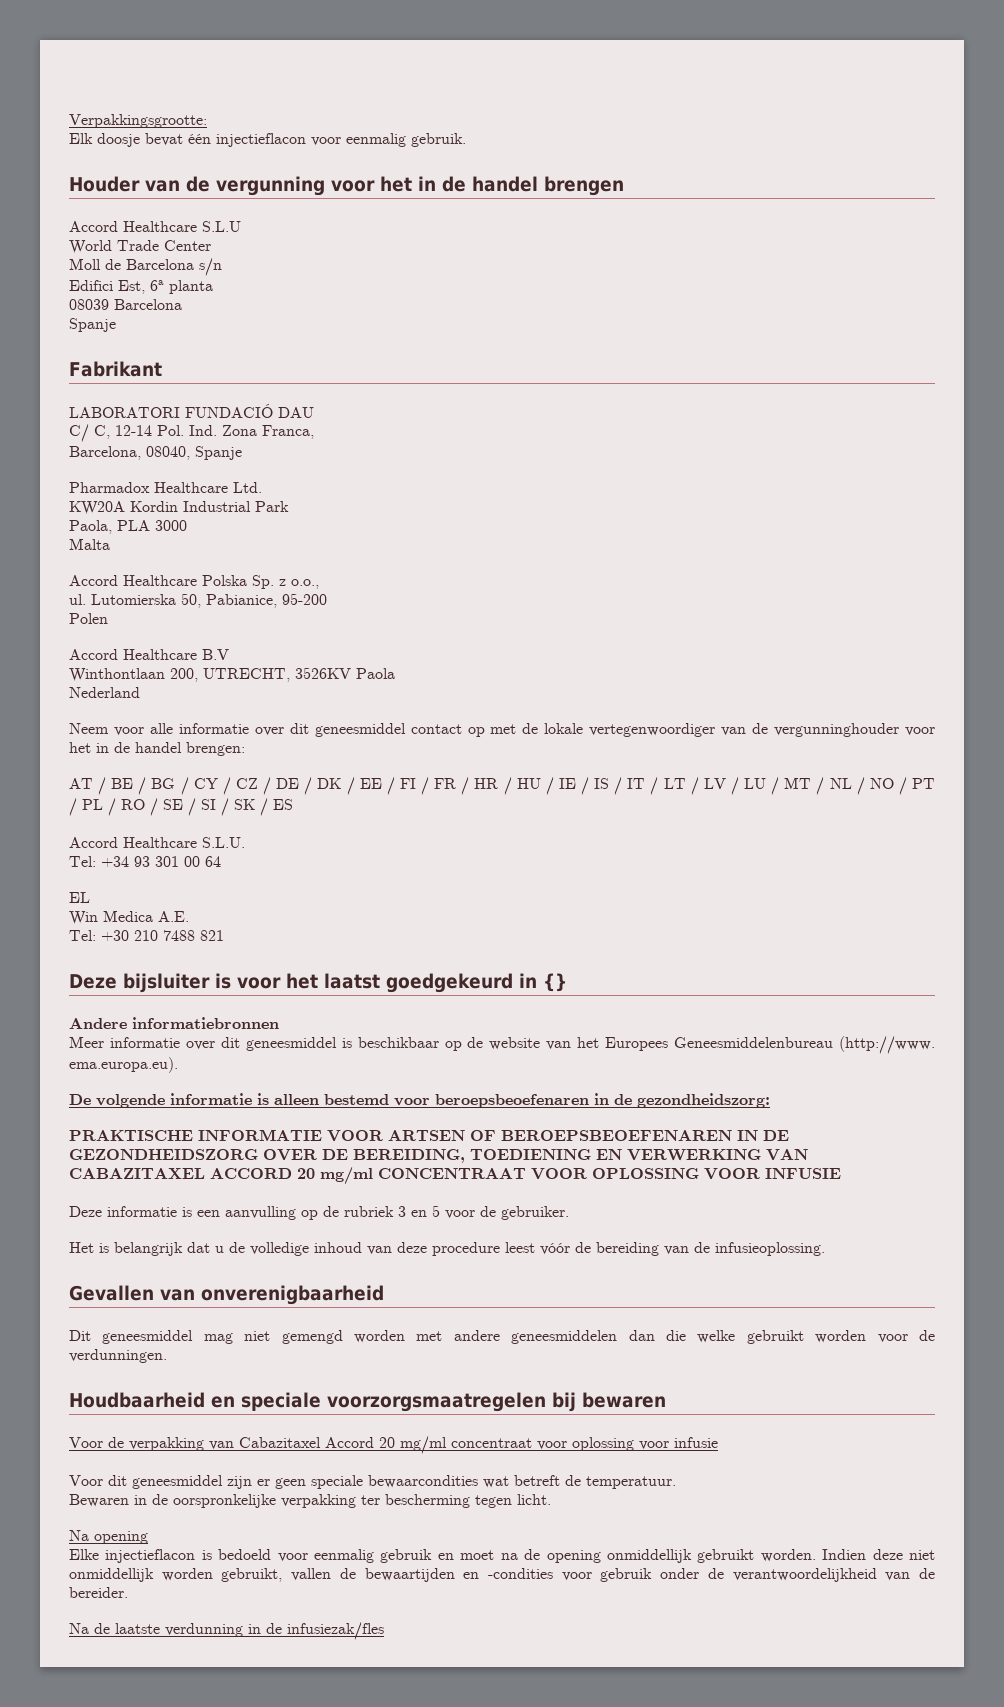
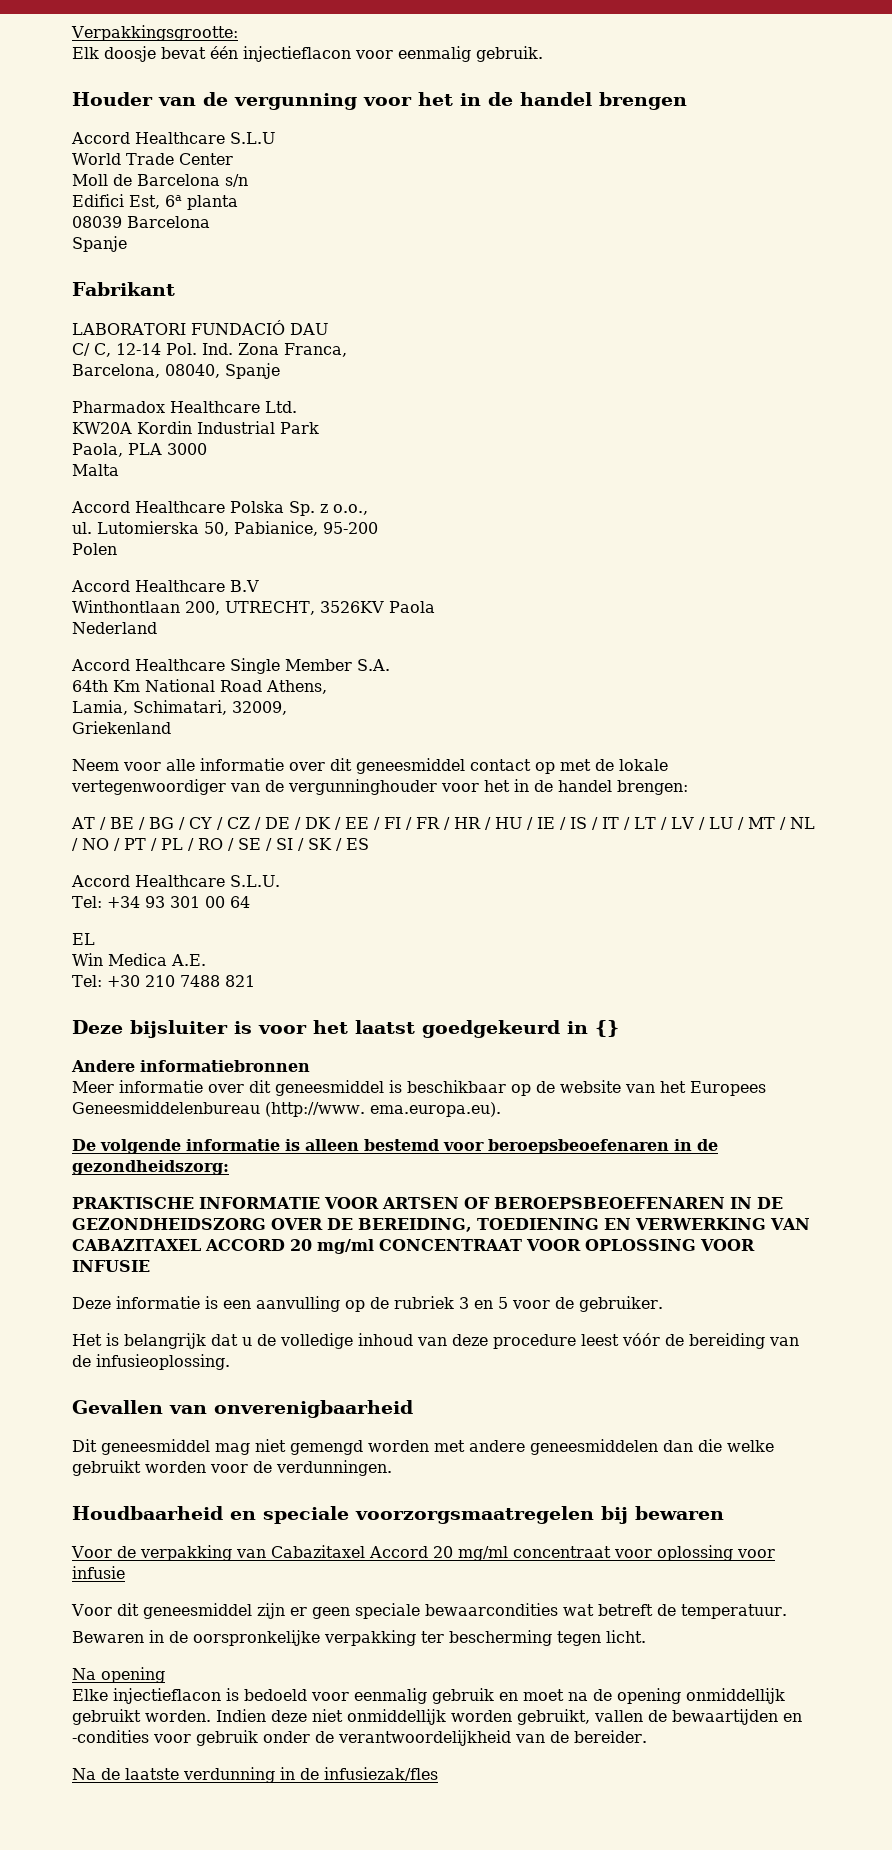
+ Accord Healthcare Single Member S.A.
+ 64th Km National Road Athens,
+ Lamia, Schimatari, 32009,
+ Griekenland

